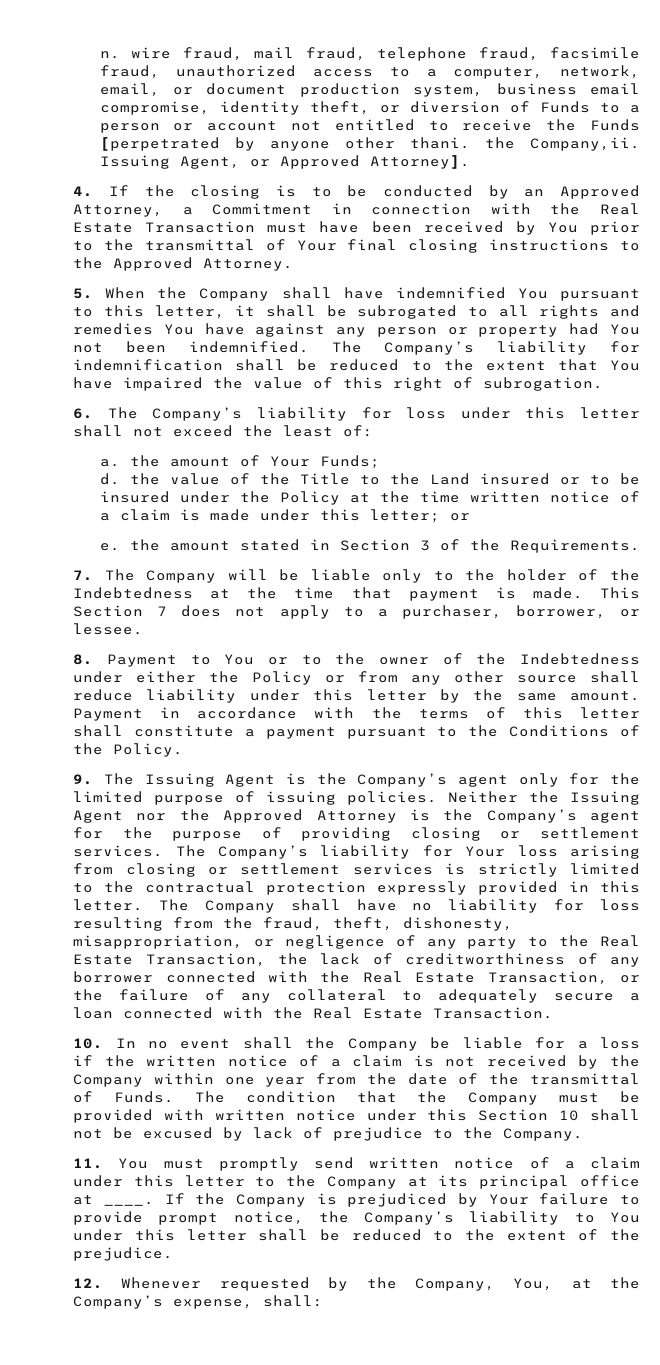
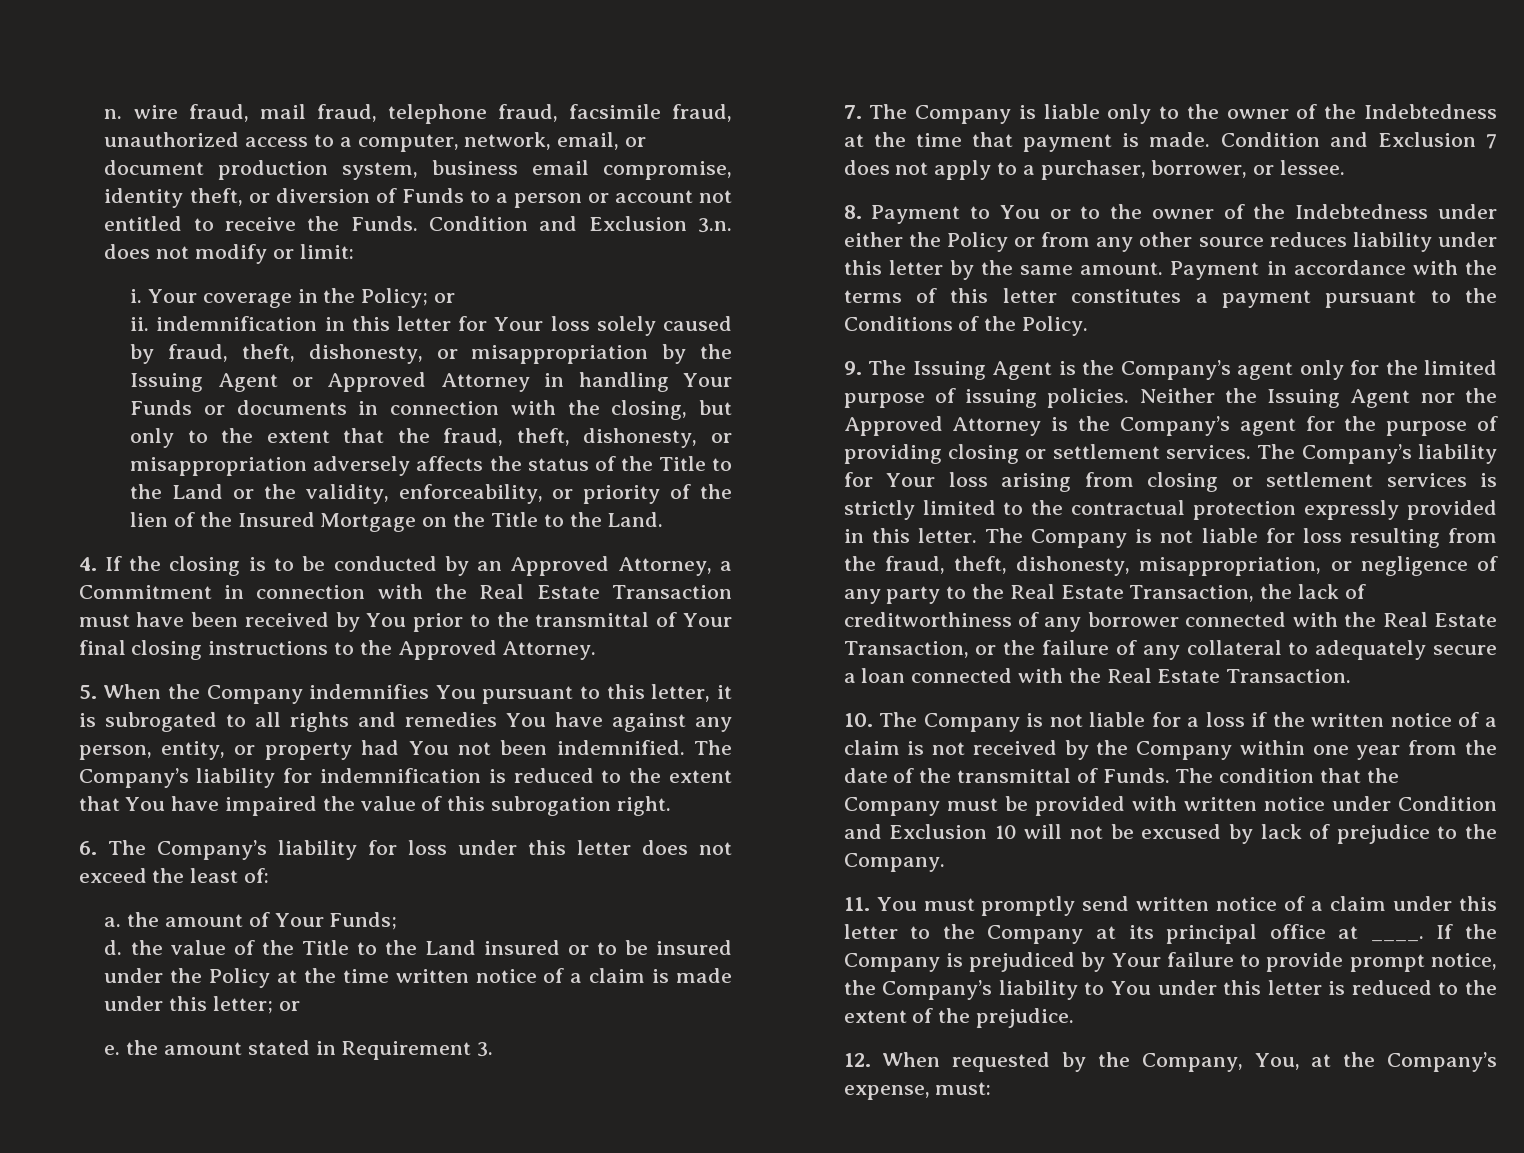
- n. wire fraud, mail fraud, telephone fraud, facsimile fraud, unauthorized access to a computer, network, email, or document production system, business email compromise, identity theft, or diversion of Funds to a person or account not entitled to receive the Funds [perpetrated by anyone other thani. the Company,ii. Issuing Agent, or Approved Attorney].
+ n. wire fraud, mail fraud, telephone fraud, facsimile fraud, unauthorized access to a computer, network, email, or document production system, business email compromise, identity theft, or diversion of Funds to a person or account not entitled to receive the Funds. Condition and Exclusion 3.n. does not modify or limit:
+ i. Your coverage in the Policy; or
+ ii. indemnification in this letter for Your loss solely caused by fraud, theft, dishonesty, or misappropriation by the Issuing Agent or Approved Attorney in handling Your Funds or documents in connection with the closing, but only to the extent that the fraud, theft, dishonesty, or misappropriation adversely affects the status of the Title to the Land or the validity, enforceability, or priority of the lien of the Insured Mortgage on the Title to the Land.
- 5. When the Company shall have indemnified You pursuant to this letter, it shall be subrogated to all rights and remedies You have against any person or property had You not been indemnified.
+ 5. When the Company indemnifies You pursuant to this letter, it is subrogated to all rights and remedies You have against any person, entity, or property had You not been indemnified.
- The Company’s liability for indemnification shall be reduced to the extent that You have impaired the value of this right of subrogation.
+ The Company’s liability for indemnification is reduced to the extent that You have impaired the value of this subrogation right.
- 6. The Company’s liability for loss under this letter shall not exceed the least of:
+ 6. The Company’s liability for loss under this letter does not exceed the least of:
- e. the amount stated in Section 3 of the Requirements.
+ e. the amount stated in Requirement 3.
- 7. The Company will be liable only to the holder of the Indebtedness at the time that payment is made.
+ 7. The Company is liable only to the owner of the Indebtedness at the time that payment is made.
- This Section 7 does not apply to a purchaser, borrower, or lessee.
+ Condition and Exclusion 7 does not apply to a purchaser, borrower, or lessee.
- 8. Payment to You or to the owner of the Indebtedness under either the Policy or from any other source shall reduce liability under this letter by the same amount.
+ 8. Payment to You or to the owner of the Indebtedness under either the Policy or from any other source reduces liability under this letter by the same amount.
- Payment in accordance with the terms of this letter shall constitute a payment pursuant to the Conditions of the Policy.
+ Payment in accordance with the terms of this letter constitutes a payment pursuant to the Conditions of the Policy.
- The Company shall have no liability for loss resulting from the fraud, theft, dishonesty, misappropriation, or negligence of any party to the Real Estate Transaction, the lack of creditworthiness of any borrower connected with the Real Estate Transaction, or the failure of any collateral to adequately secure a loan connected with the Real Estate Transaction.
+ The Company is not liable for loss resulting from the fraud, theft, dishonesty, misappropriation, or negligence of any party to the Real Estate Transaction, the lack of creditworthiness of any borrower connected with the Real Estate Transaction, or the failure of any collateral to adequately secure a loan connected with the Real Estate Transaction.
- 10. In no event shall the Company be liable for a loss if the written notice of a claim is not received by the Company within one year from the date of the transmittal of Funds.
+ 10. The Company is not liable for a loss if the written notice of a claim is not received by the Company within one year from the date of the transmittal of Funds.
- The condition that the Company must be provided with written notice under this Section 10 shall not be excused by lack of prejudice to the Company.
+ The condition that the Company must be provided with written notice under Condition and Exclusion 10 will not be excused by lack of prejudice to the Company.
- If the Company is prejudiced by Your failure to provide prompt notice, the Company’s liability to You under this letter shall be reduced to the extent of the prejudice.
+ If the Company is prejudiced by Your failure to provide prompt notice, the Company’s liability to You under this letter is reduced to the extent of the prejudice.
- 12. Whenever requested by the Company, You, at the Company’s expense, shall:
+ 12. When requested by the Company, You, at the Company’s expense, must:

